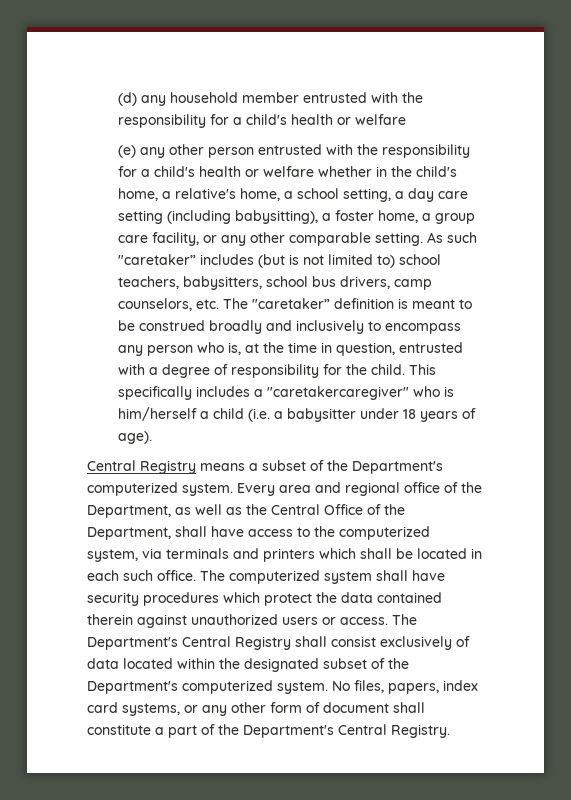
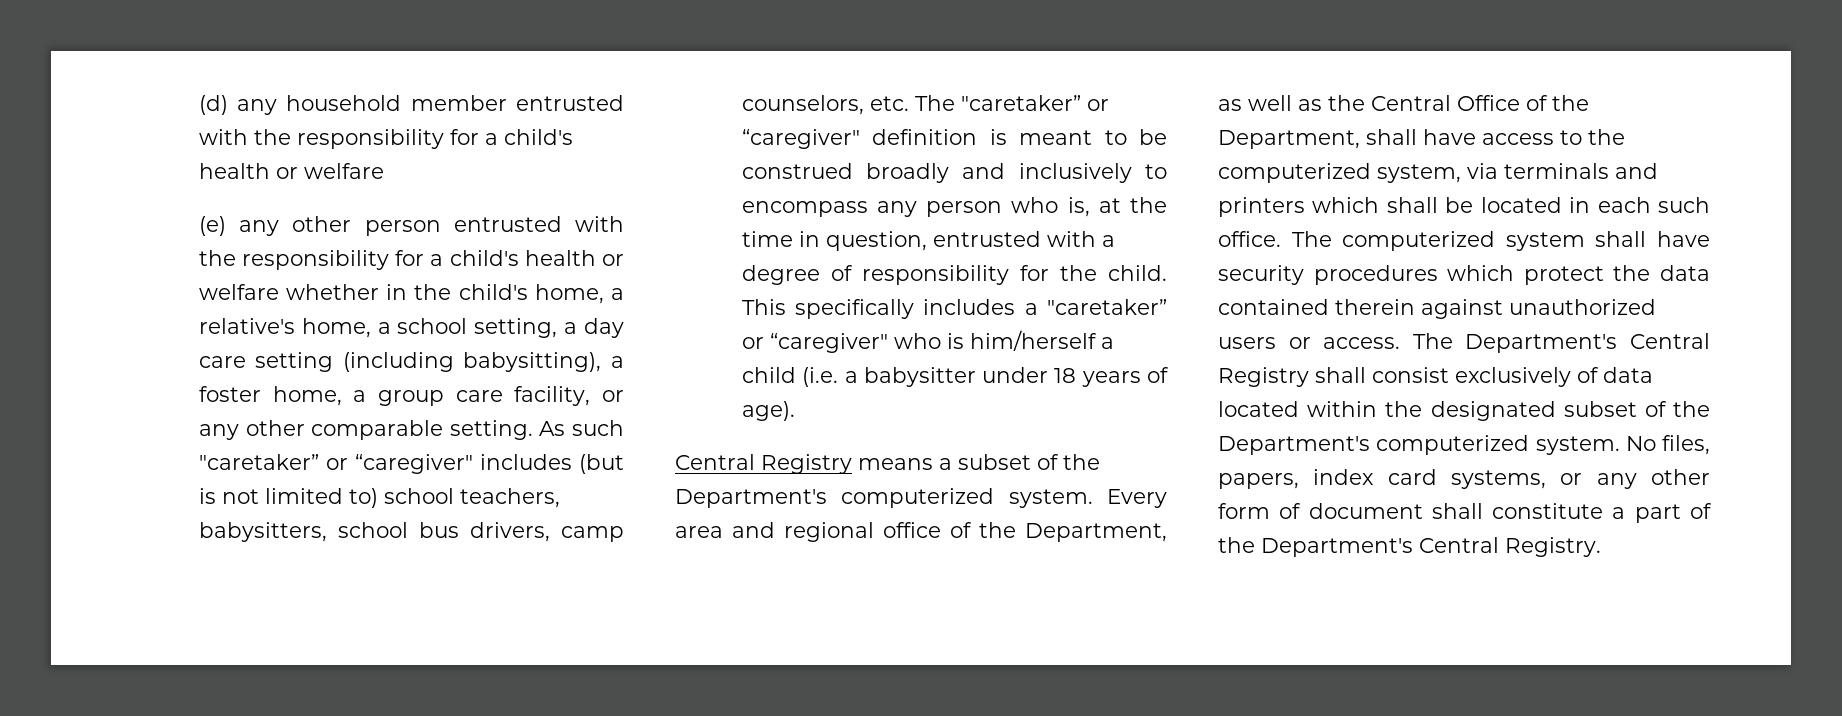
- As such "caretaker” includes (but is not limited to) school teachers, babysitters, school bus drivers, camp counselors, etc. The "caretaker” definition is meant to be construed broadly and inclusively to encompass any person who is, at the time in question, entrusted with a degree of responsibility for the child.
+ As such "caretaker” or “caregiver" includes (but is not limited to) school teachers, babysitters, school bus drivers, camp counselors, etc. The "caretaker” or “caregiver" definition is meant to be construed broadly and inclusively to encompass any person who is, at the time in question, entrusted with a degree of responsibility for the child.
- This specifically includes a "caretakercaregiver" who is him/herself a child (i.e. a babysitter under 18 years of age).
+ This specifically includes a "caretaker” or “caregiver" who is him/herself a child (i.e. a babysitter under 18 years of age).

